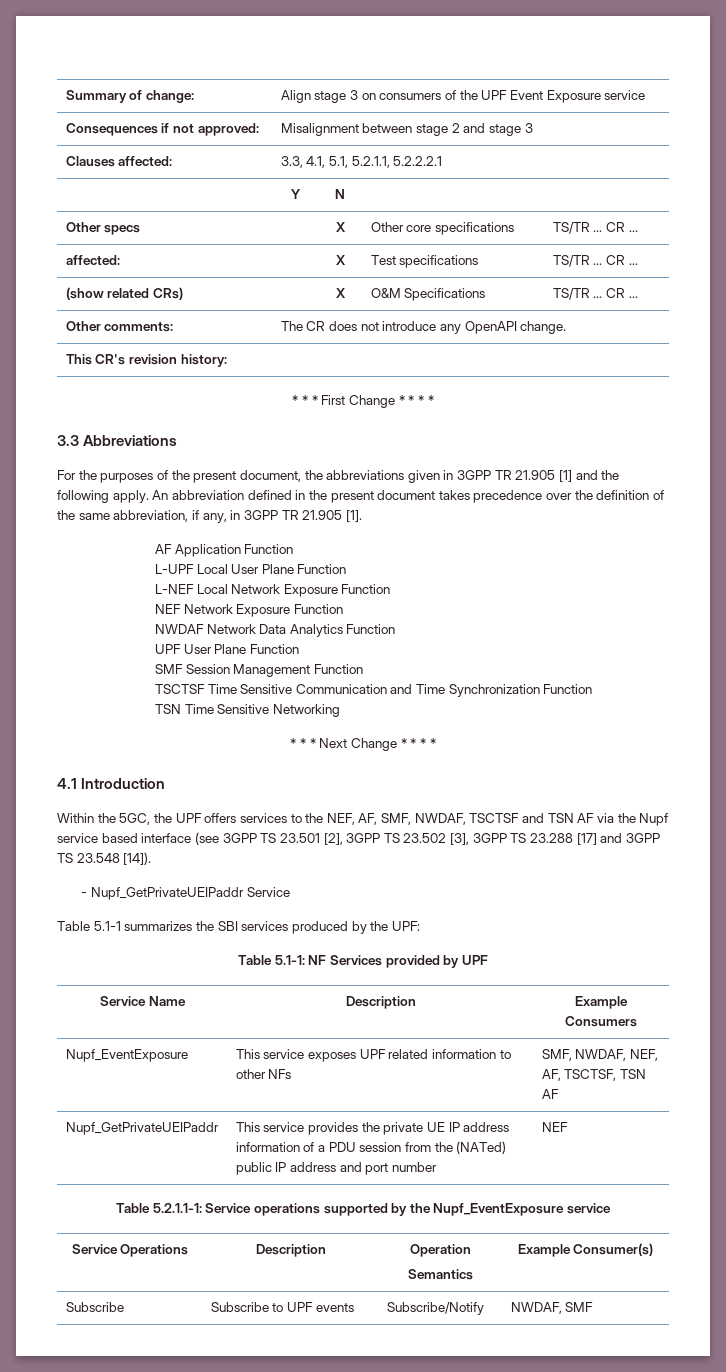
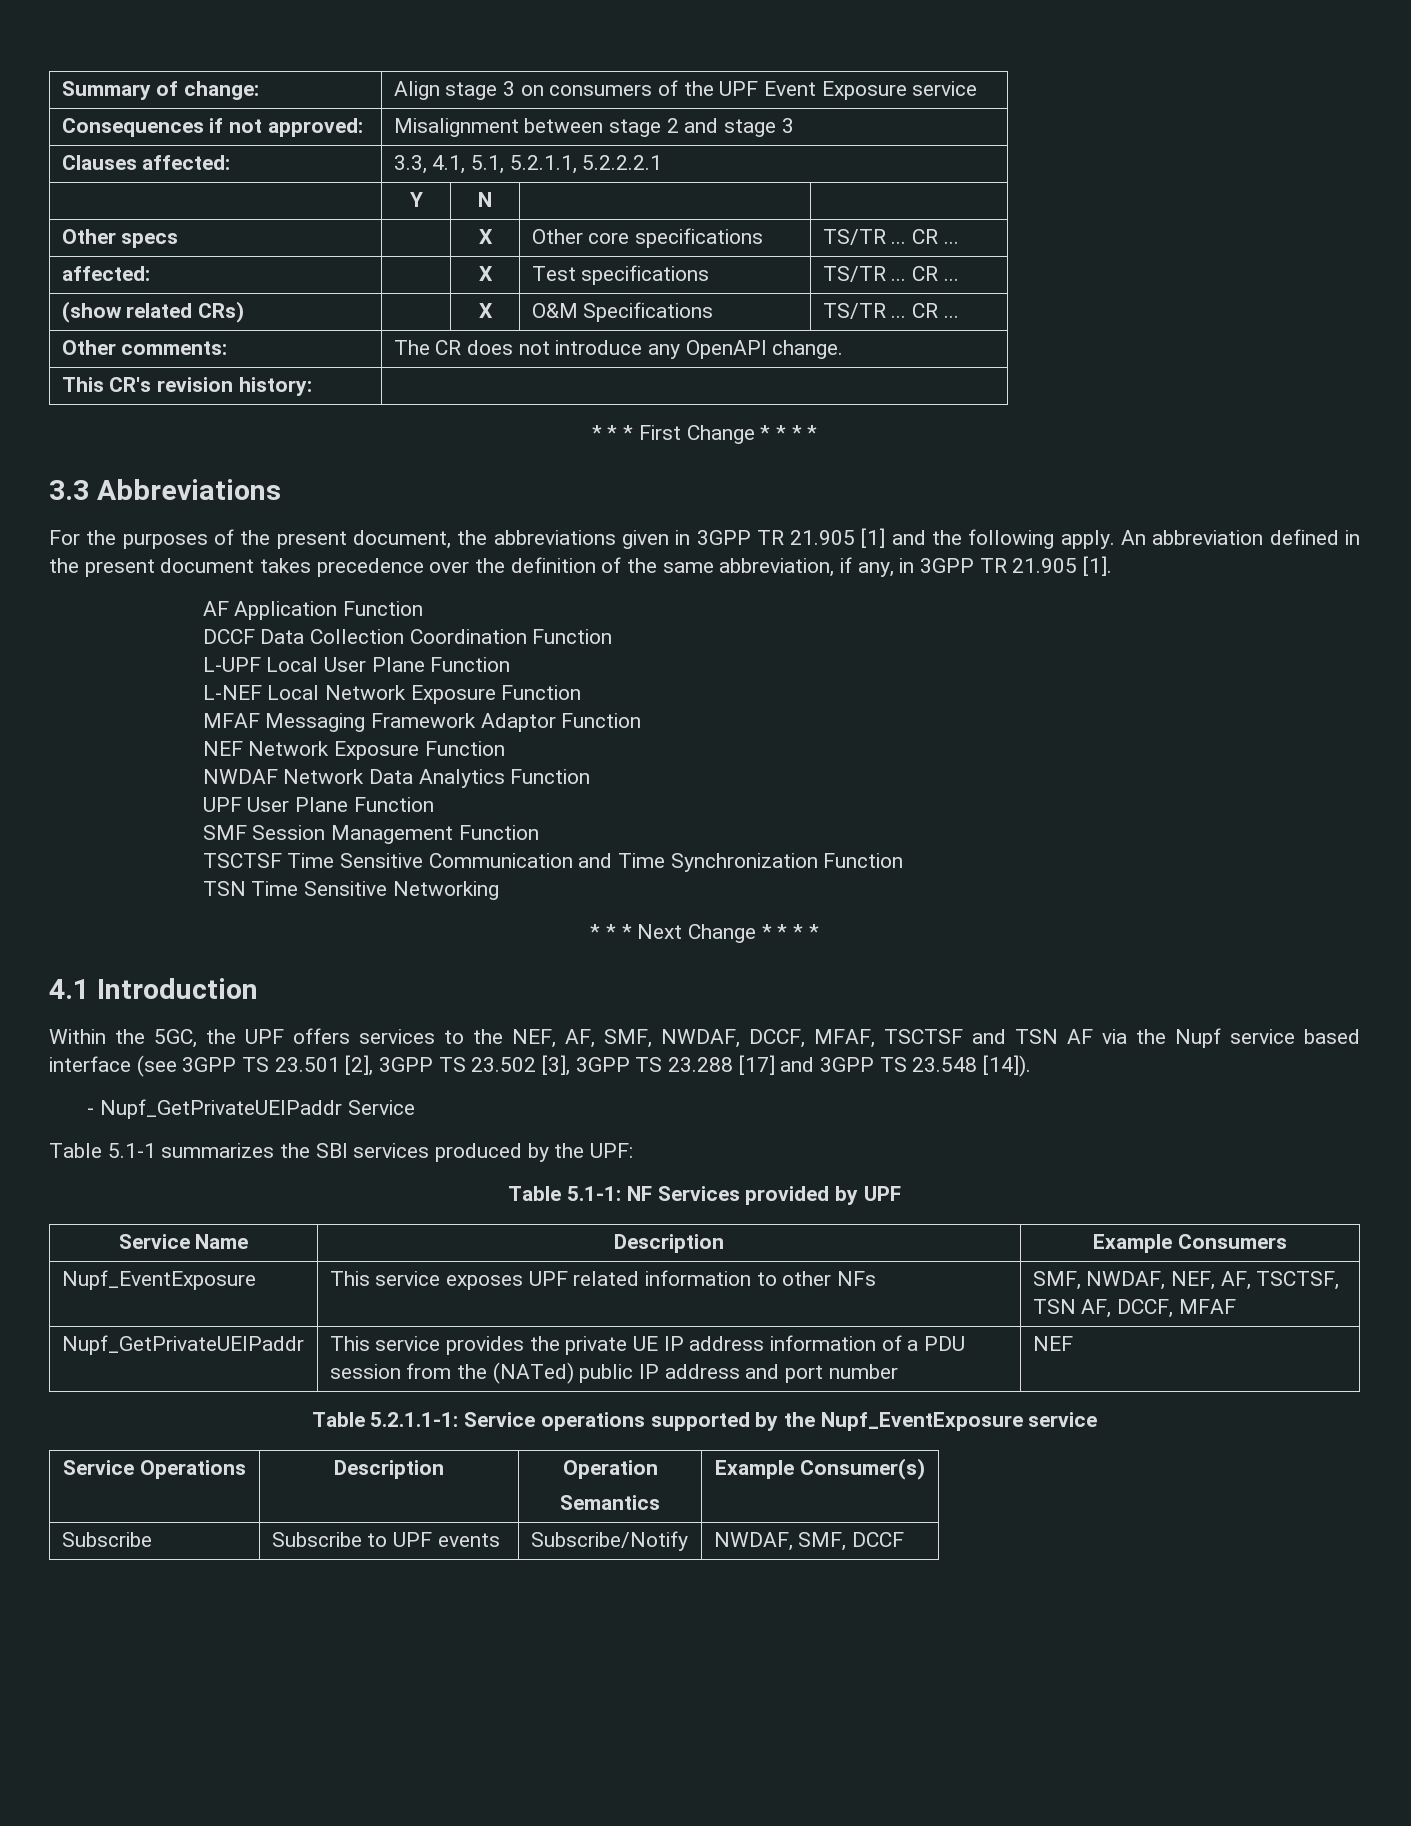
+ DCCF Data Collection Coordination Function
+ MFAF Messaging Framework Adaptor Function
- Within the 5GC, the UPF offers services to the NEF, AF, SMF, NWDAF, TSCTSF and TSN AF via the Nupf service based interface (see 3GPP TS 23.501 [2], 3GPP TS 23.502 [3], 3GPP TS 23.288 [17] and 3GPP TS 23.548 [14]).
+ Within the 5GC, the UPF offers services to the NEF, AF, SMF, NWDAF, DCCF, MFAF, TSCTSF and TSN AF via the Nupf service based interface (see 3GPP TS 23.501 [2], 3GPP TS 23.502 [3], 3GPP TS 23.288 [17] and 3GPP TS 23.548 [14]).
- Nupf_EventExposure | This service exposes UPF related information to other NFs | SMF, NWDAF, NEF, AF, TSCTSF, TSN AF
+ Nupf_EventExposure | This service exposes UPF related information to other NFs | SMF, NWDAF, NEF, AF, TSCTSF, TSN AF, DCCF, MFAF
- Subscribe | Subscribe to UPF events | Subscribe/Notify | NWDAF, SMF
+ Subscribe | Subscribe to UPF events | Subscribe/Notify | NWDAF, SMF, DCCF

